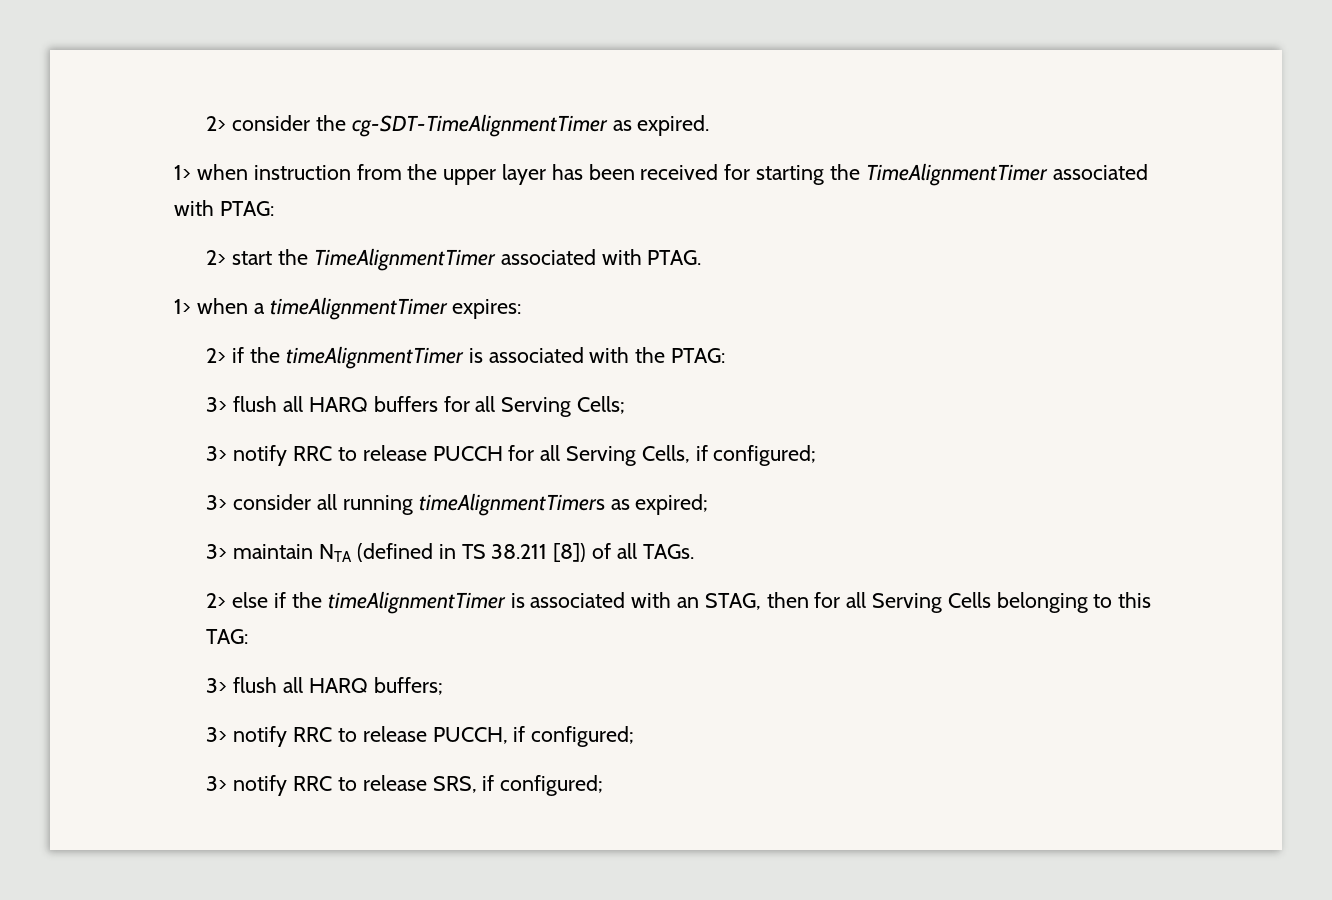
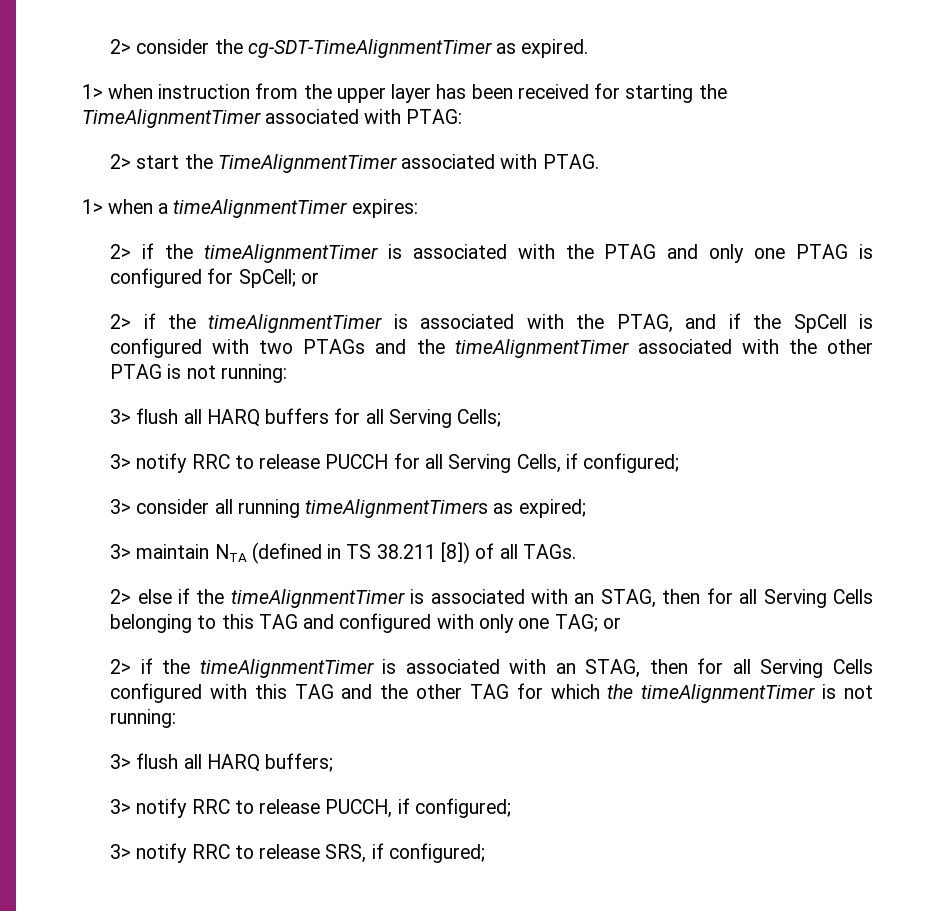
- 2> if the timeAlignmentTimer is associated with the PTAG:
+ 2> if the timeAlignmentTimer is associated with the PTAG and only one PTAG is configured for SpCell; or
+ 2> if the timeAlignmentTimer is associated with the PTAG, and if the SpCell is configured with two PTAGs and the timeAlignmentTimer associated with the other PTAG is not running:
- 2> else if the timeAlignmentTimer is associated with an STAG, then for all Serving Cells belonging to this TAG:
+ 2> else if the timeAlignmentTimer is associated with an STAG, then for all Serving Cells belonging to this TAG and configured with only one TAG; or
+ 2> if the timeAlignmentTimer is associated with an STAG, then for all Serving Cells configured with this TAG and the other TAG for which the timeAlignmentTimer is not running:

